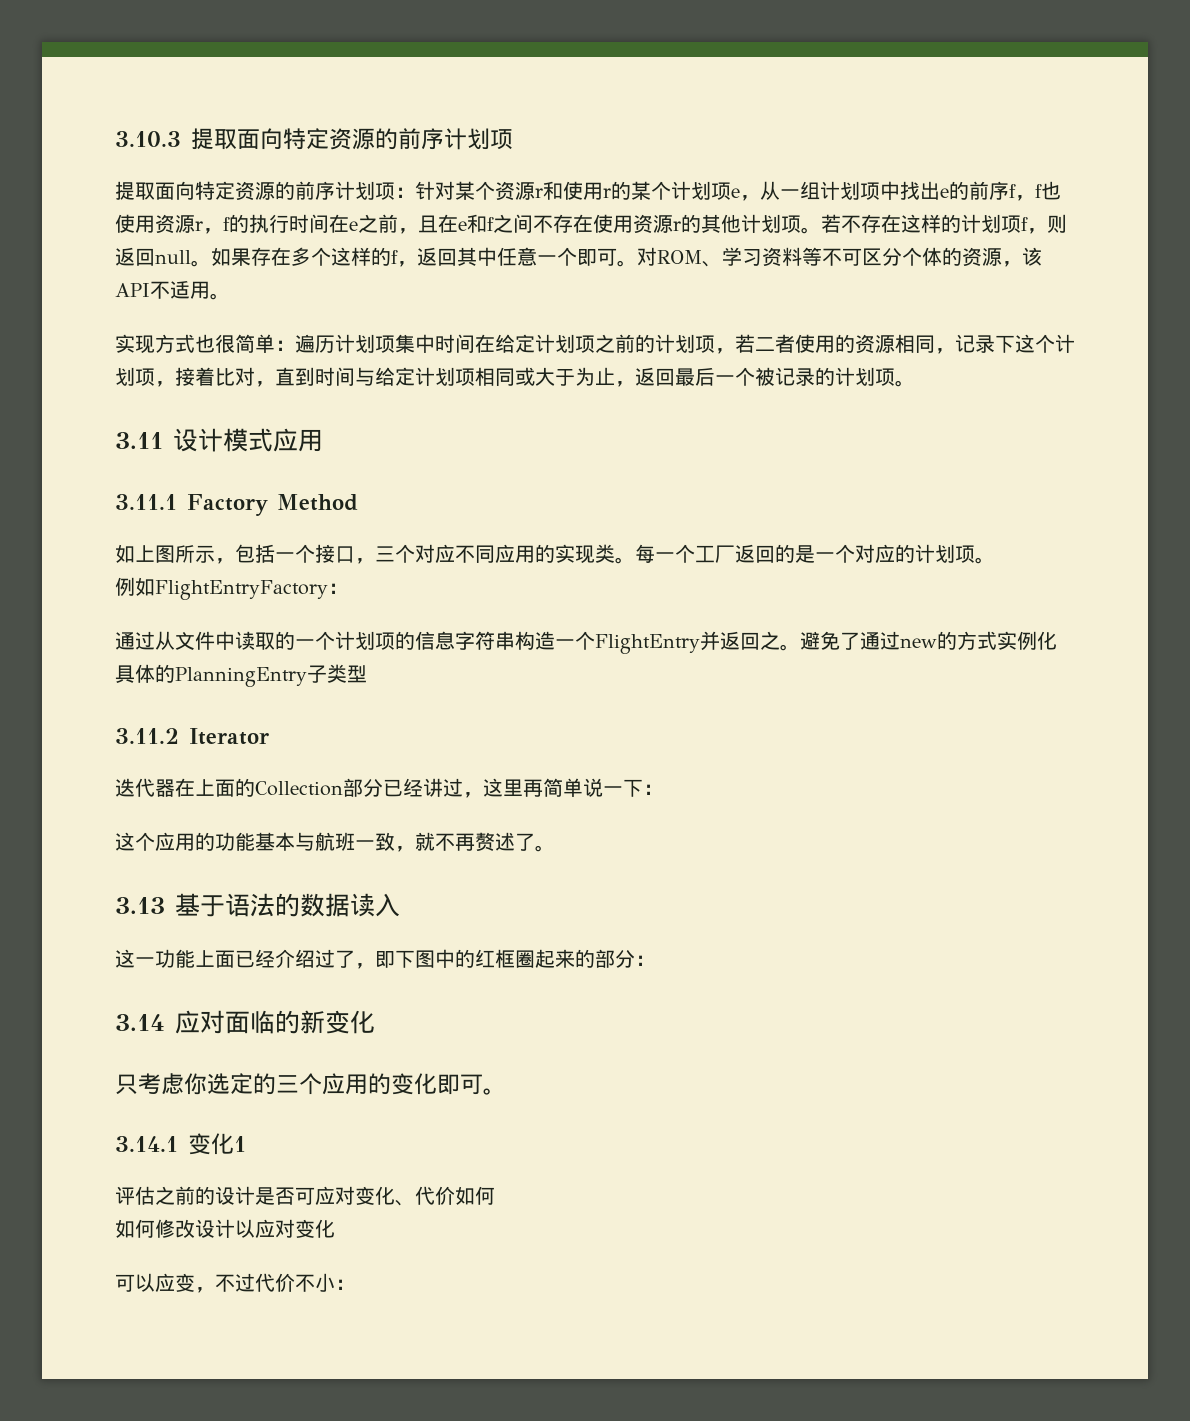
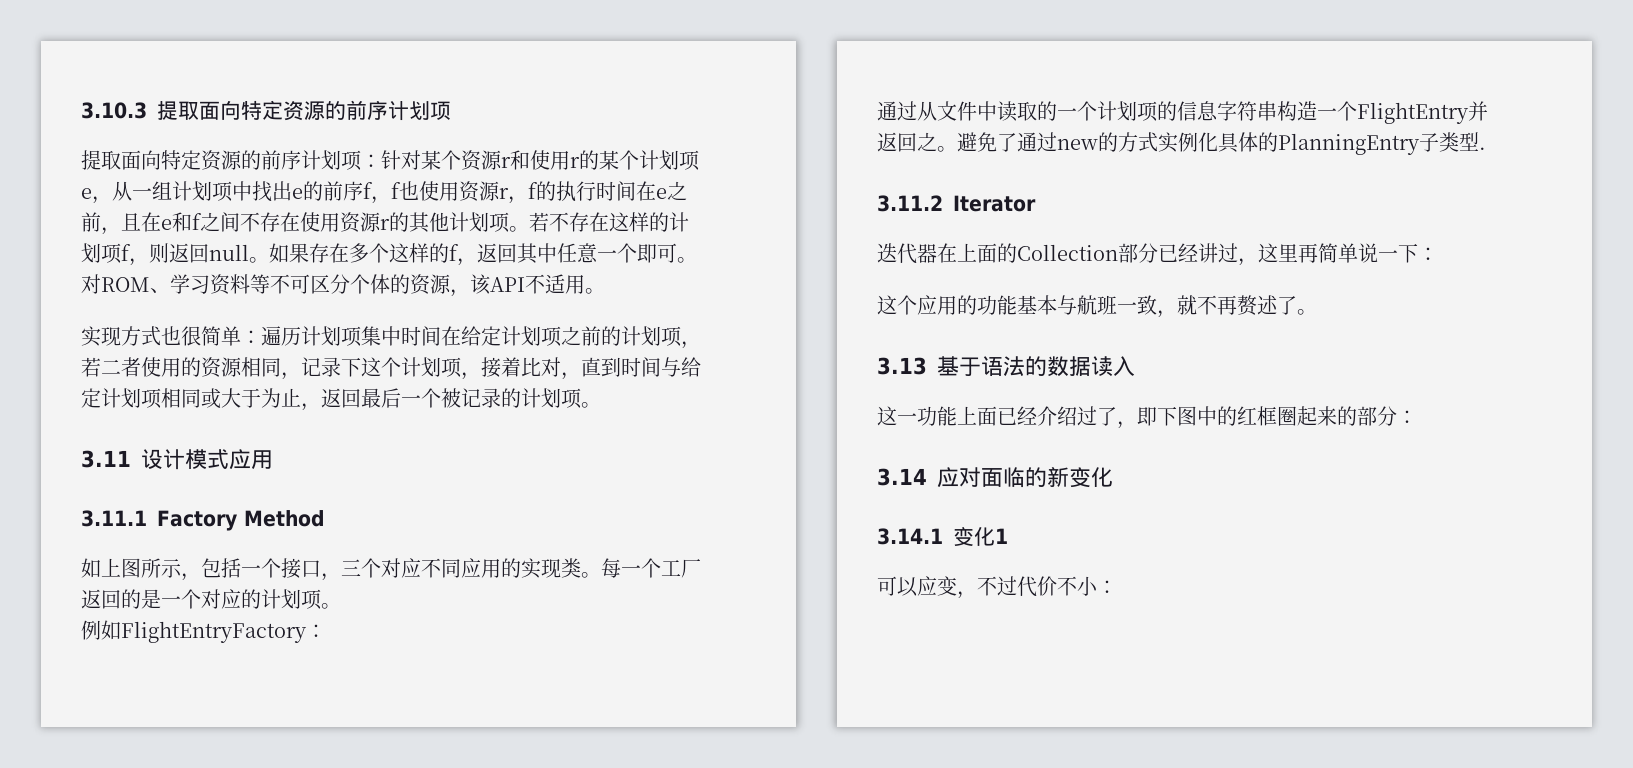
- 避免了通过new的方式实例化具体的PlanningEntry子类型
+ 避免了通过new的方式实例化具体的PlanningEntry子类型.
- 只考虑你选定的三个应用的变化即可。
  3.14.1变化1
- 评估之前的设计是否可应对变化、代价如何
- 如何修改设计以应对变化

